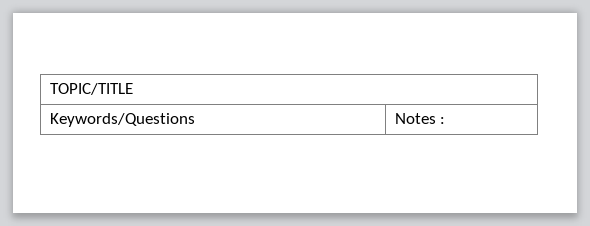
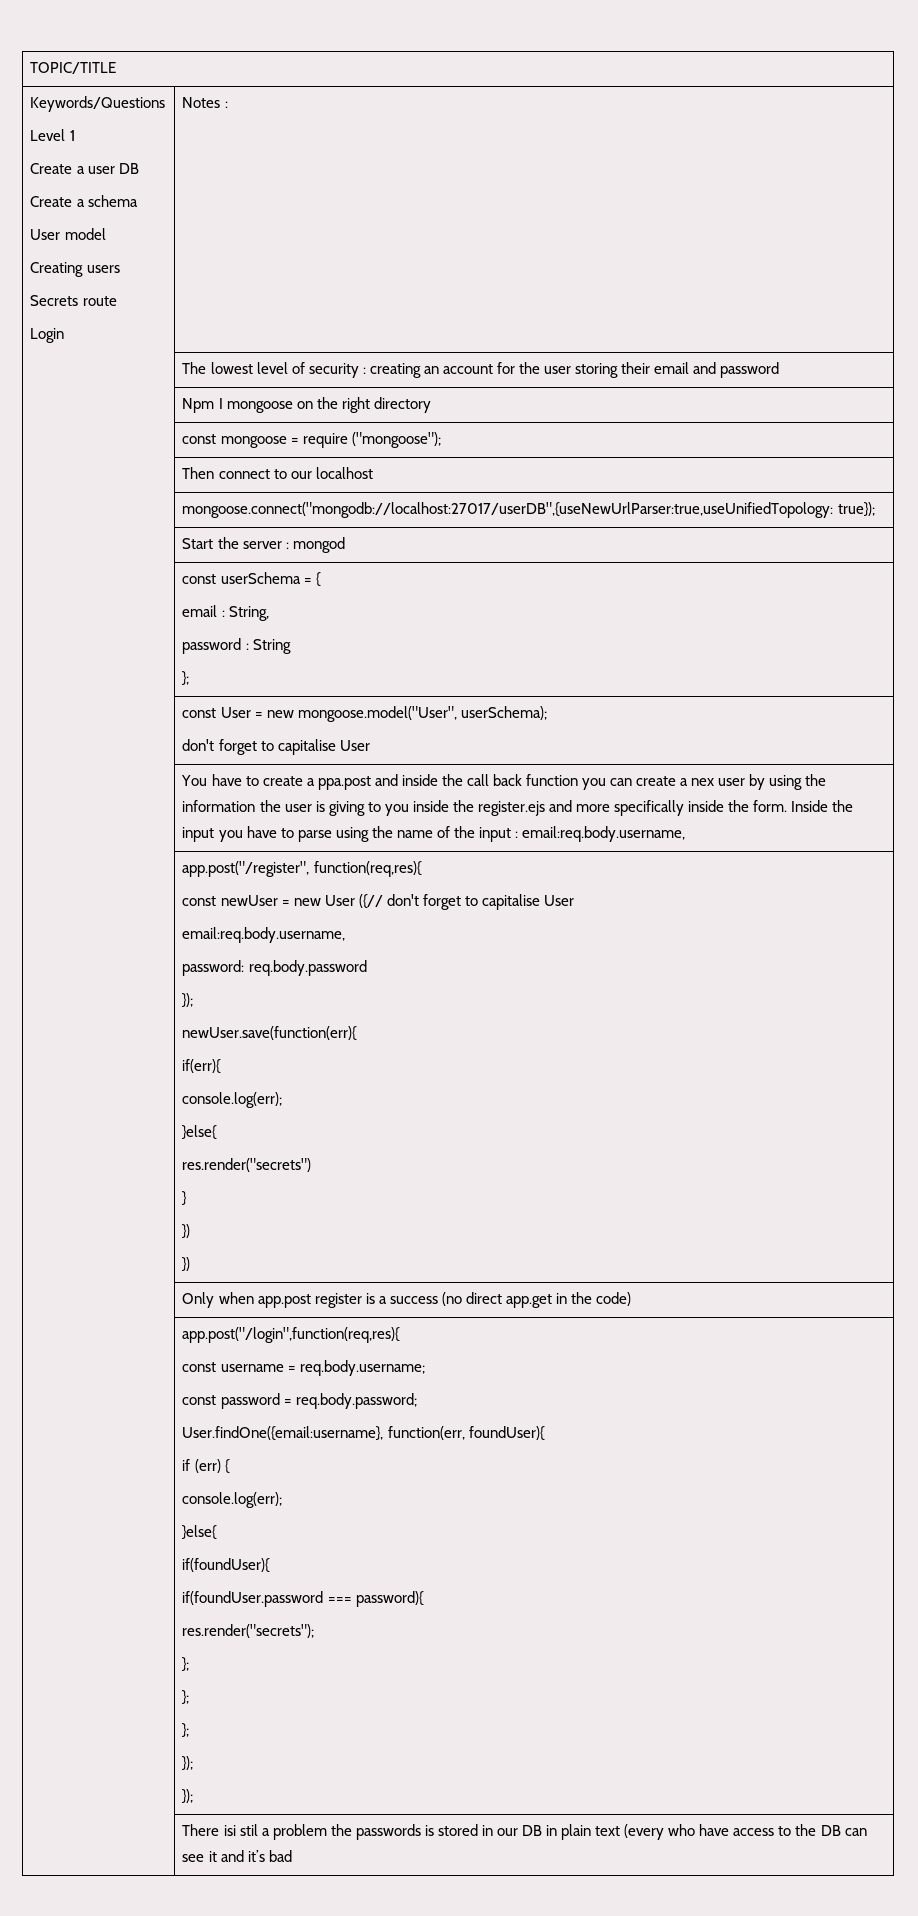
- Keywords/Questions | Notes :
+ Keywords/Questions
+ Level 1
+ Create a user DB
+ Create a schema
+ User model
+ Creating users
+ Secrets route
+ Login | Notes :
+ | The lowest level of security : creating an account for the user storing their email and password
+ | Npm I mongoose on the right directory
+ | const mongoose = require ("mongoose");
+ | Then connect to our localhost
+ | mongoose.connect("mongodb://localhost:27017/userDB",{useNewUrlParser:true,useUnifiedTopology: true});
+ | Start the server : mongod
+ | const userSchema = {
+ email : String,
+ password : String
+ };
+ | const User = new mongoose.model("User", userSchema);
+ don't forget to capitalise User
+ | You have to create a ppa.post and inside the call back function you can create a nex user by using the information the user is giving to you inside the register.ejs and more specifically inside the form. Inside the input you have to parse using the name of the input : email:req.body.username,
+ | app.post("/register", function(req,res){
+ const newUser = new User ({// don't forget to capitalise User
+ email:req.body.username,
+ password: req.body.password
+ });
+ newUser.save(function(err){
+ if(err){
+ console.log(err);
+ }else{
+ res.render("secrets")
+ }
+ })
+ })
+ | Only when app.post register is a success (no direct app.get in the code)
+ | app.post("/login",function(req,res){
+ const username = req.body.username;
+ const password = req.body.password;
+ User.findOne({email:username}, function(err, foundUser){
+ if (err) {
+ console.log(err);
+ }else{
+ if(foundUser){
+ if(foundUser.password === password){
+ res.render("secrets");
+ };
+ };
+ };
+ });
+ });
+ | There isi stil a problem the passwords is stored in our DB in plain text (every who have access to the DB can see it and it’s bad

